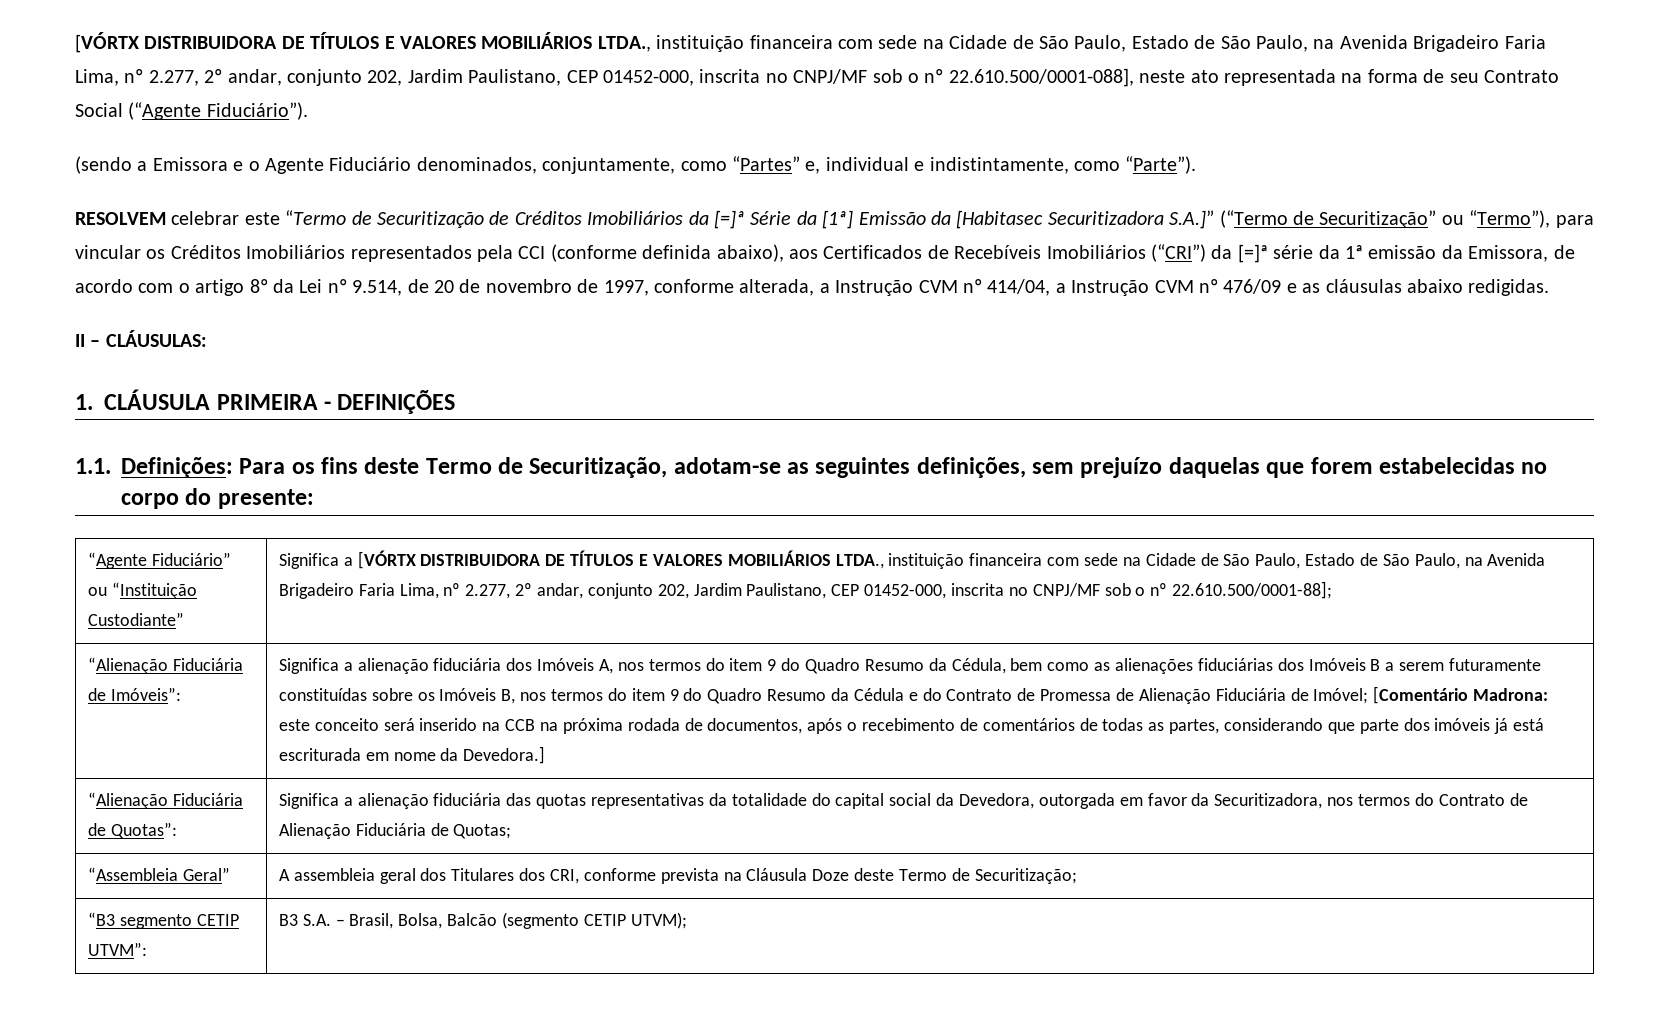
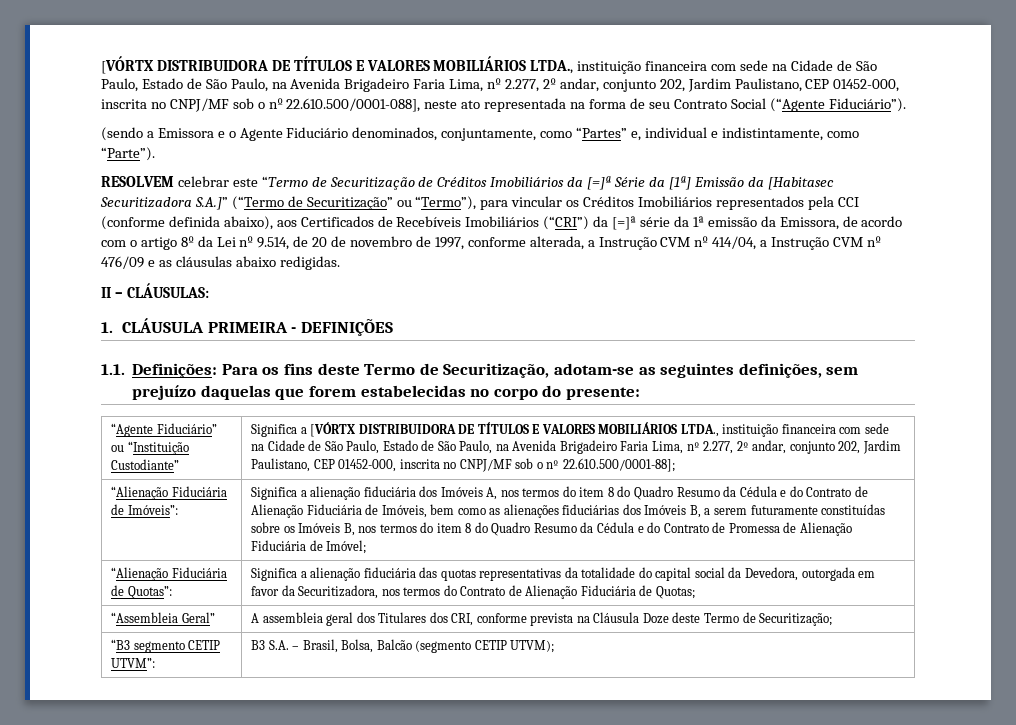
- Significa a alienação fiduciária dos Imóveis A, nos termos do item 9 do Quadro Resumo da Cédula, bem como as alienações fiduciárias dos Imóveis B a serem futuramente constituídas sobre os Imóveis B, nos termos do item 9 do Quadro Resumo da Cédula e do Contrato de Promessa de Alienação Fiduciária de Imóvel; [Comentário Madrona: este conceito será inserido na CCB na próxima rodada de documentos, após o recebimento de comentários de todas as partes, considerando que parte dos imóveis já está escriturada em nome da Devedora.]
+ Significa a alienação fiduciária dos Imóveis A, nos termos do item 8 do Quadro Resumo da Cédula e do Contrato de Alienação Fiduciária de Imóveis, bem como as alienações fiduciárias dos Imóveis B, a serem futuramente constituídas sobre os Imóveis B, nos termos do item 8 do Quadro Resumo da Cédula e do Contrato de Promessa de Alienação Fiduciária de Imóvel;

